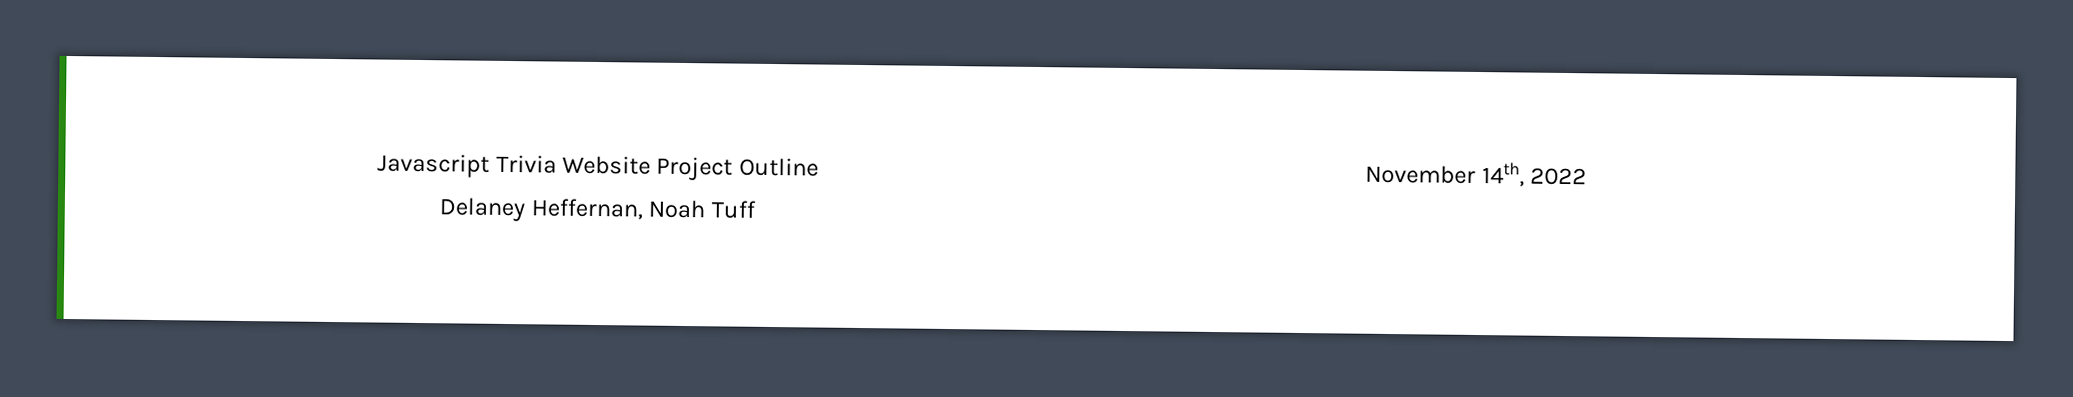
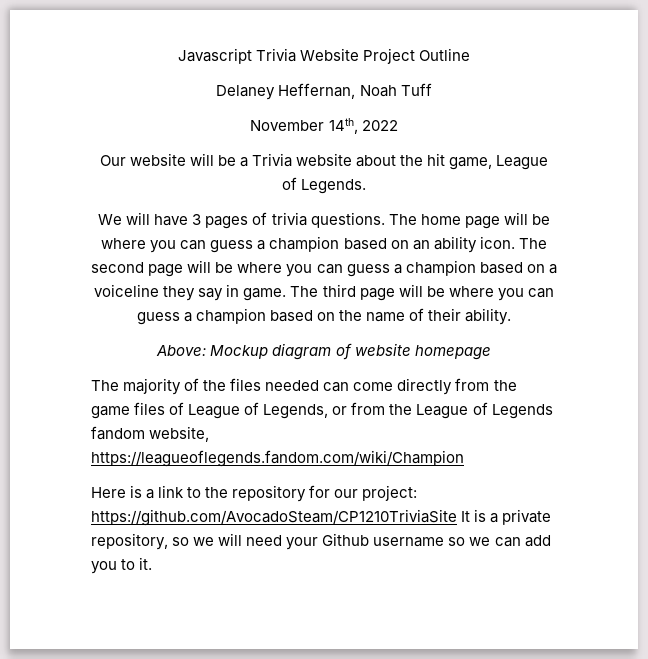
+ Our website will be a Trivia website about the hit game, League of Legends.
+ We will have 3 pages of trivia questions. The home page will be where you can guess a champion based on an ability icon. The second page will be where you can guess a champion based on a voiceline they say in game. The third page will be where you can guess a champion based on the name of their ability.
+ Above: Mockup diagram of website homepage
+ The majority of the files needed can come directly from the game files of League of Legends, or from the League of Legends fandom website, https://leagueoflegends.fandom.com/wiki/Champion
+ Here is a link to the repository for our project: https://github.com/AvocadoSteam/CP1210TriviaSite It is a private repository, so we will need your Github username so we can add you to it.

